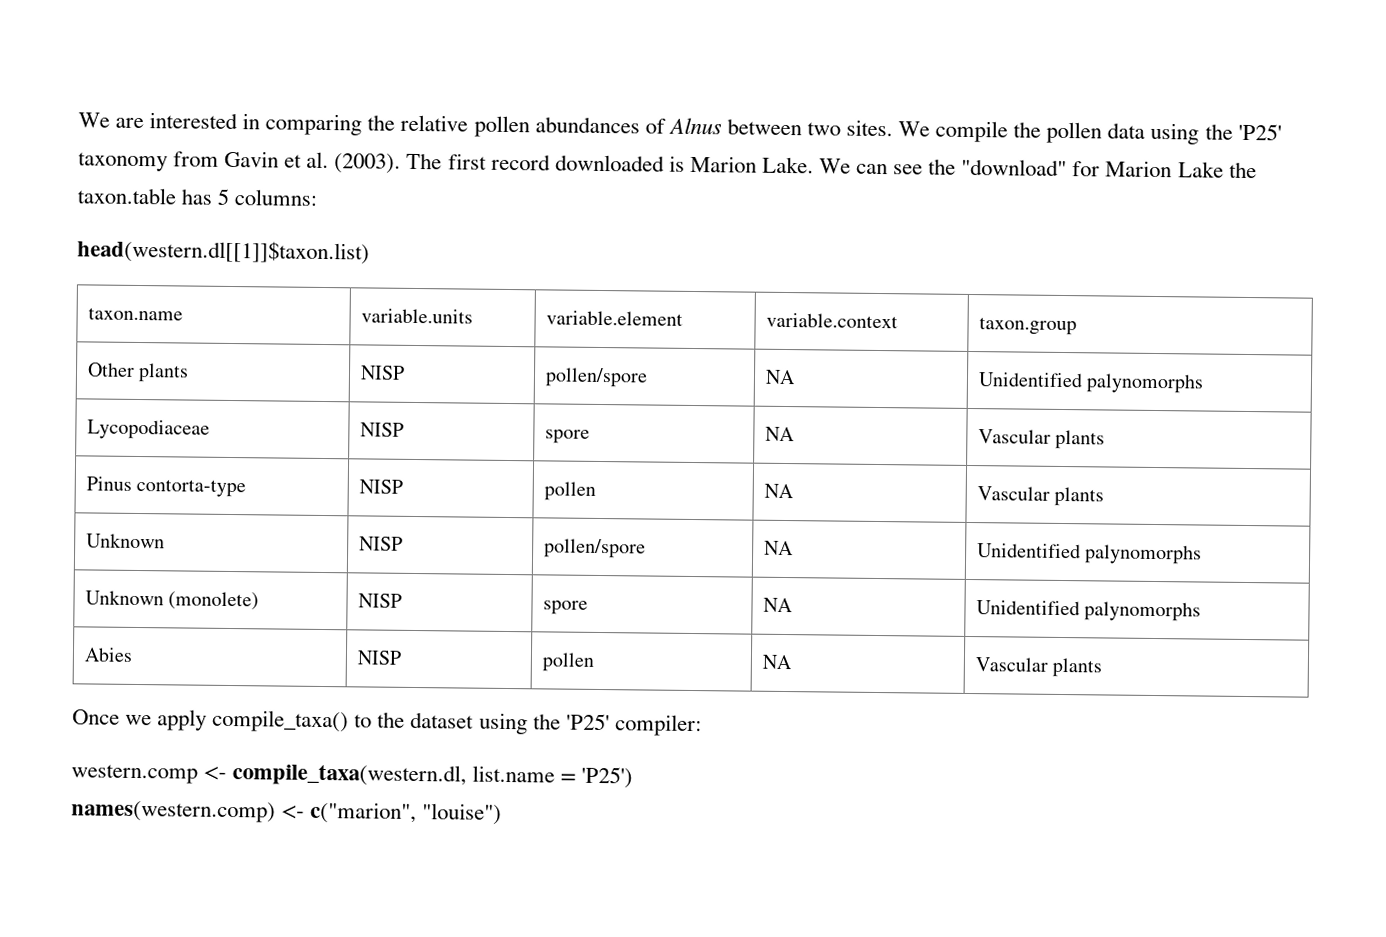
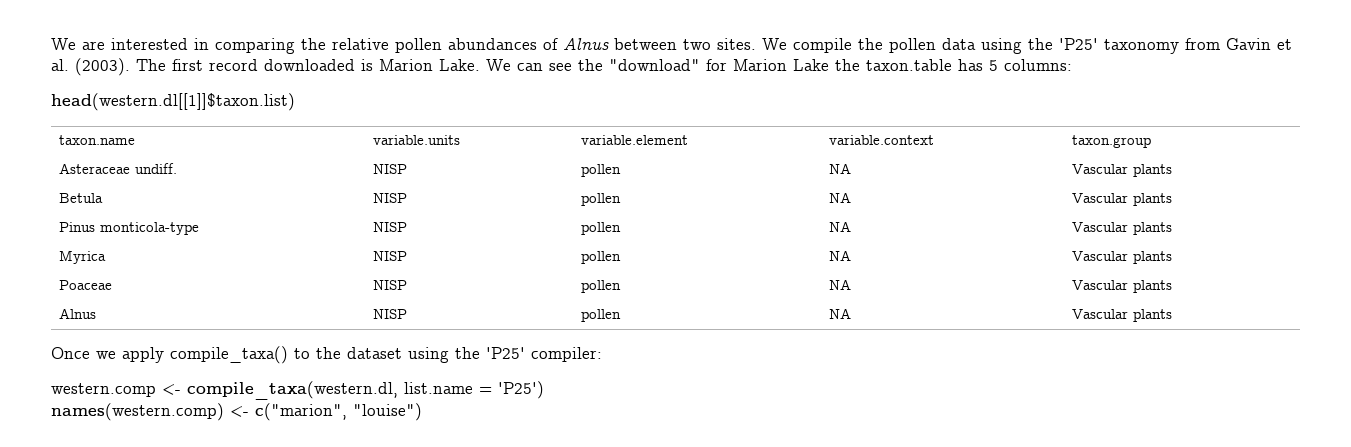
- Other plants | NISP | pollen/spore | NA | Unidentified palynomorphs
- Lycopodiaceae | NISP | spore | NA | Vascular plants
- Pinus contorta-type | NISP | pollen | NA | Vascular plants
- Unknown | NISP | pollen/spore | NA | Unidentified palynomorphs
- Unknown (monolete) | NISP | spore | NA | Unidentified palynomorphs
- Abies | NISP | pollen | NA | Vascular plants
+ Asteraceae undiff. | NISP | pollen | NA | Vascular plants
+ Betula | NISP | pollen | NA | Vascular plants
+ Pinus monticola-type | NISP | pollen | NA | Vascular plants
+ Myrica | NISP | pollen | NA | Vascular plants
+ Poaceae | NISP | pollen | NA | Vascular plants
+ Alnus | NISP | pollen | NA | Vascular plants

